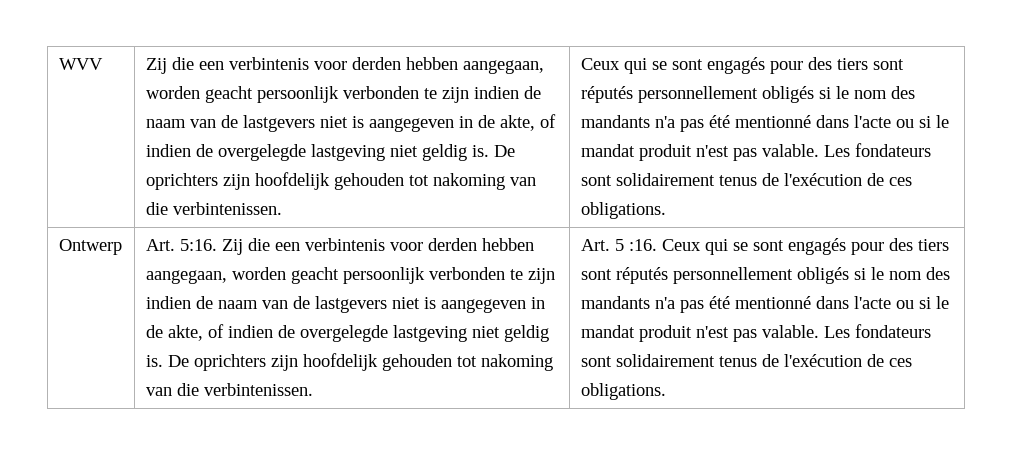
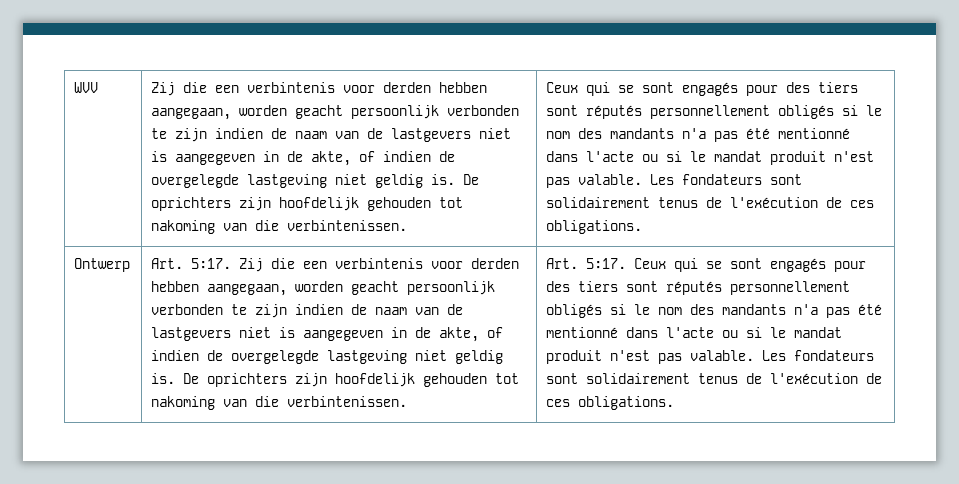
- Ontwerp | Art. 5:16.
+ Ontwerp | Art. 5:17.
- De oprichters zijn hoofdelijk gehouden tot nakoming van die verbintenissen. | Art. 5 :16.
+ De oprichters zijn hoofdelijk gehouden tot nakoming van die verbintenissen. | Art. 5:17.

